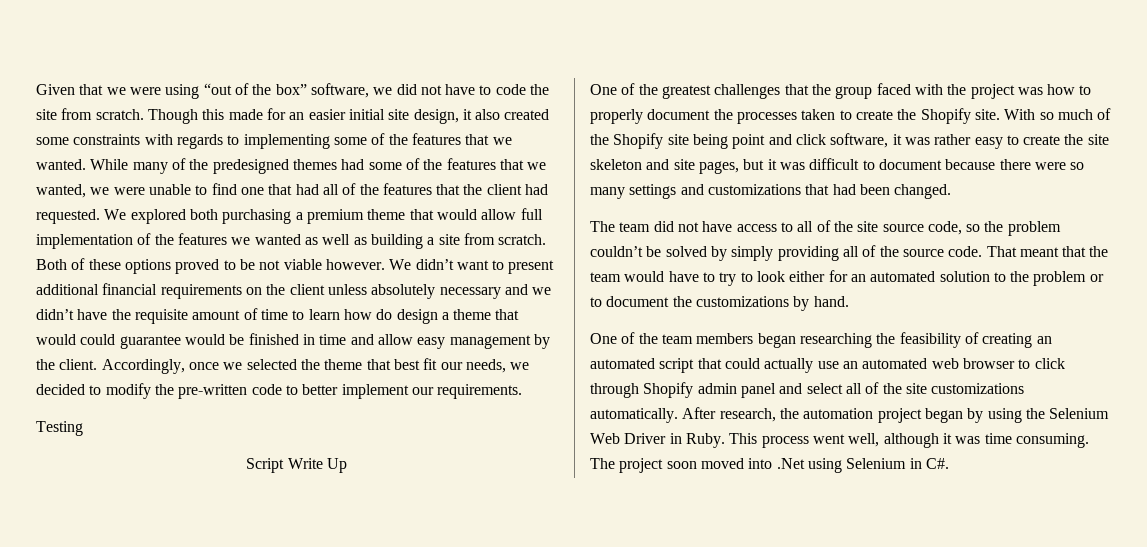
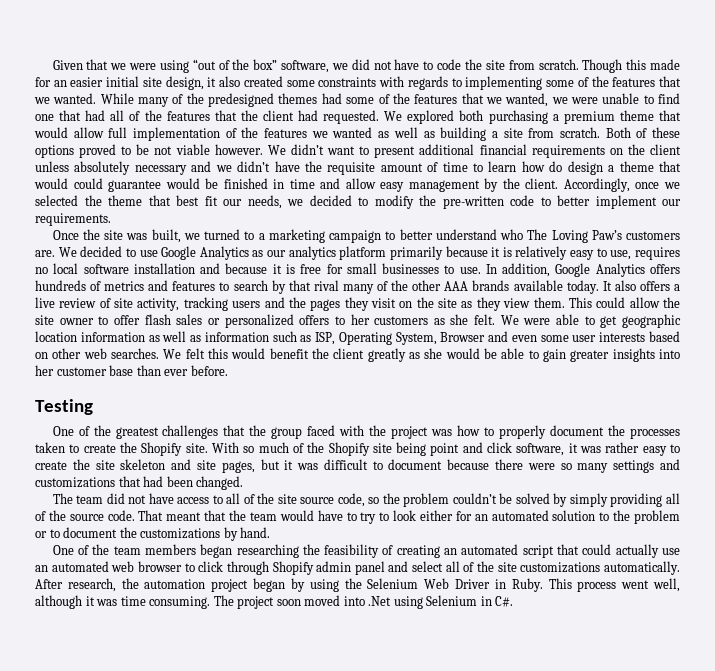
+ Once the site was built, we turned to a marketing campaign to better understand who The Loving Paw’s customers are. We decided to use Google Analytics as our analytics platform primarily because it is relatively easy to use, requires no local software installation and because it is free for small businesses to use. In addition, Google Analytics offers hundreds of metrics and features to search by that rival many of the other AAA brands available today. It also offers a live review of site activity, tracking users and the pages they visit on the site as they view them. This could allow the site owner to offer flash sales or personalized offers to her customers as she felt. We were able to get geographic location information as well as information such as ISP, Operating System, Browser and even some user interests based on other web searches. We felt this would benefit the client greatly as she would be able to gain greater insights into her customer base than ever before.
  Testing
- Script Write Up

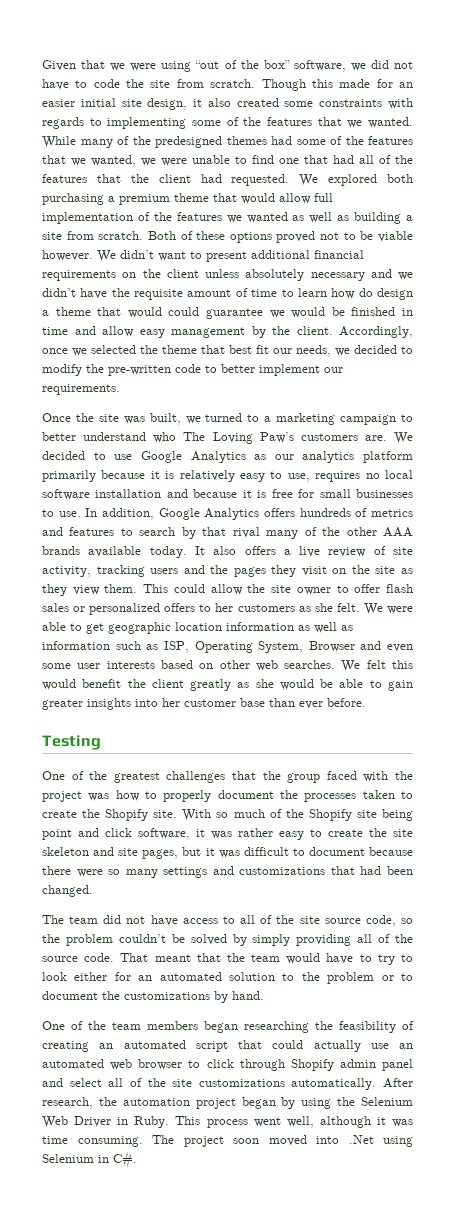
- Both of these options proved to be not viable however.
+ Both of these options proved not to be viable however.
- We didn’t want to present additional financial requirements on the client unless absolutely necessary and we didn’t have the requisite amount of time to learn how do design a theme that would could guarantee would be finished in time and allow easy management by the client.
+ We didn’t want to present additional financial requirements on the client unless absolutely necessary and we didn’t have the requisite amount of time to learn how do design a theme that would could guarantee we would be finished in time and allow easy management by the client.

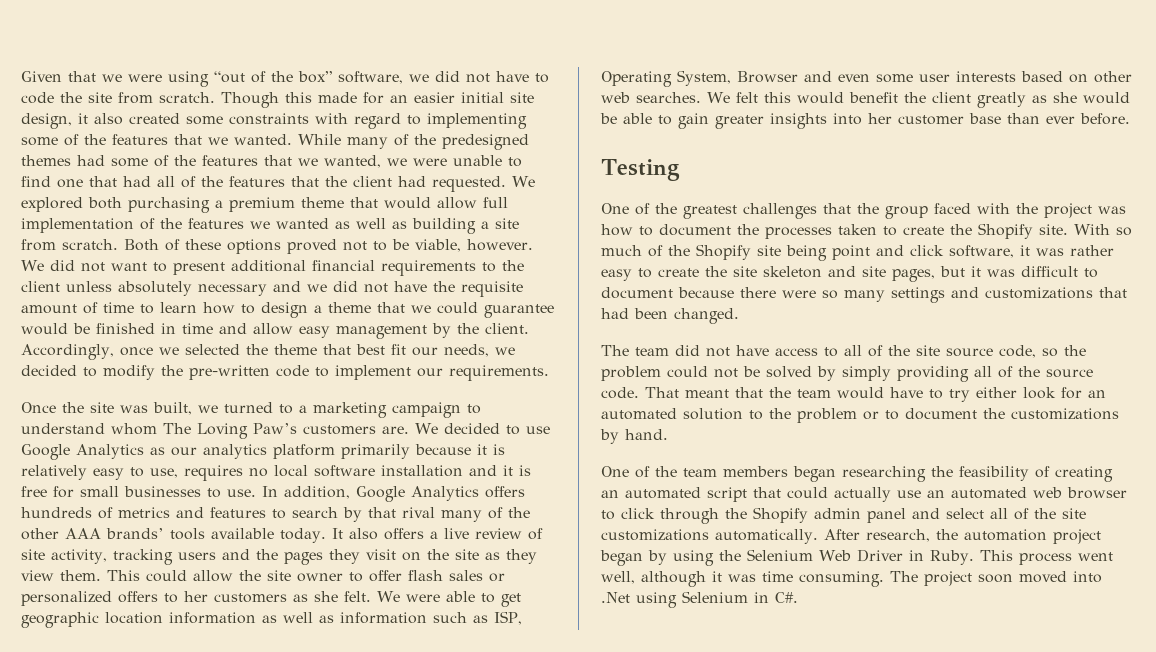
- Though this made for an easier initial site design, it also created some constraints with regards to implementing some of the features that we wanted.
+ Though this made for an easier initial site design, it also created some constraints with regard to implementing some of the features that we wanted.
- Both of these options proved not to be viable however.
+ Both of these options proved not to be viable, however.
- We didn’t want to present additional financial requirements on the client unless absolutely necessary and we didn’t have the requisite amount of time to learn how do design a theme that would could guarantee we would be finished in time and allow easy management by the client.
+ We did not want to present additional financial requirements to the client unless absolutely necessary and we did not have the requisite amount of time to learn how to design a theme that we could guarantee would be finished in time and allow easy management by the client.
- Accordingly, once we selected the theme that best fit our needs, we decided to modify the pre-written code to better implement our requirements.
+ Accordingly, once we selected the theme that best fit our needs, we decided to modify the pre-written code to implement our requirements.
- Once the site was built, we turned to a marketing campaign to better understand who The Loving Paw’s customers are.
+ Once the site was built, we turned to a marketing campaign to understand whom The Loving Paw’s customers are.
- We decided to use Google Analytics as our analytics platform primarily because it is relatively easy to use, requires no local software installation and because it is free for small businesses to use.
+ We decided to use Google Analytics as our analytics platform primarily because it is relatively easy to use, requires no local software installation and it is free for small businesses to use.
- In addition, Google Analytics offers hundreds of metrics and features to search by that rival many of the other AAA brands available today.
+ In addition, Google Analytics offers hundreds of metrics and features to search by that rival many of the other AAA brands’ tools available today.
- One of the greatest challenges that the group faced with the project was how to properly document the processes taken to create the Shopify site.
+ One of the greatest challenges that the group faced with the project was how to document the processes taken to create the Shopify site.
- The team did not have access to all of the site source code, so the problem couldn’t be solved by simply providing all of the source code.
+ The team did not have access to all of the site source code, so the problem could not be solved by simply providing all of the source code.
- That meant that the team would have to try to look either for an automated solution to the problem or to document the customizations by hand.
+ That meant that the team would have to try either look for an automated solution to the problem or to document the customizations by hand.
- One of the team members began researching the feasibility of creating an automated script that could actually use an automated web browser to click through Shopify admin panel and select all of the site customizations automatically.
+ One of the team members began researching the feasibility of creating an automated script that could actually use an automated web browser to click through the Shopify admin panel and select all of the site customizations automatically.

